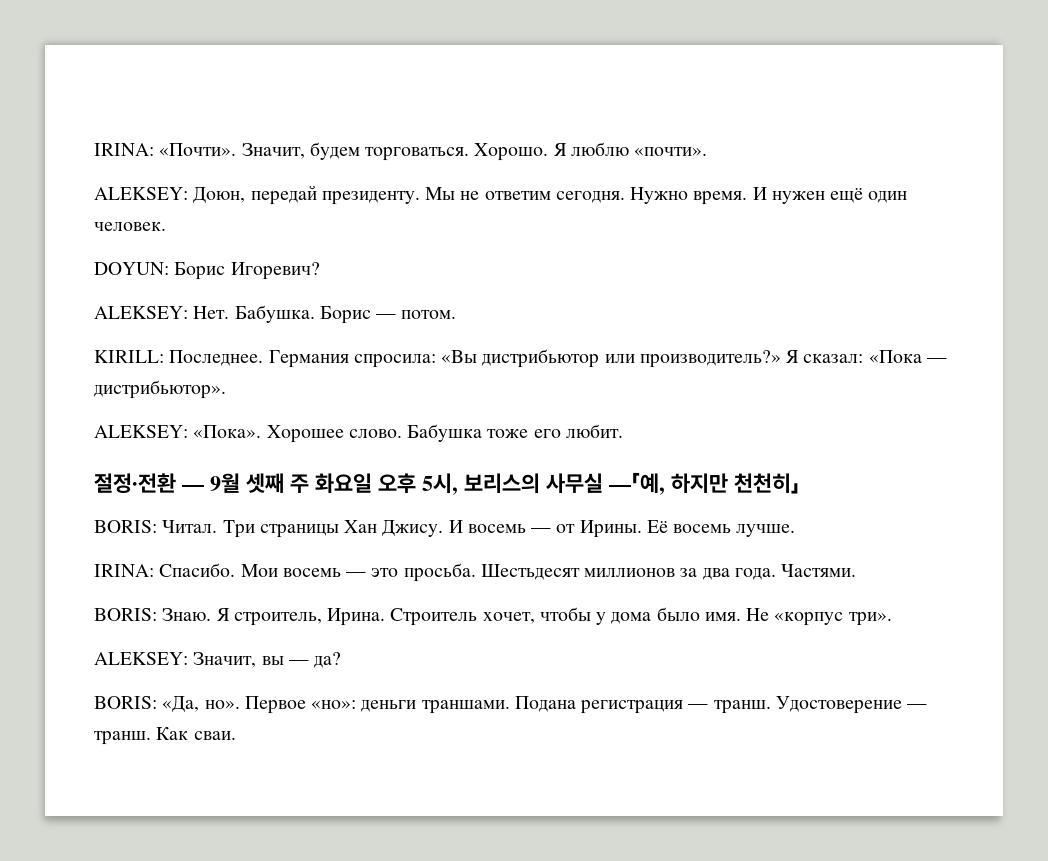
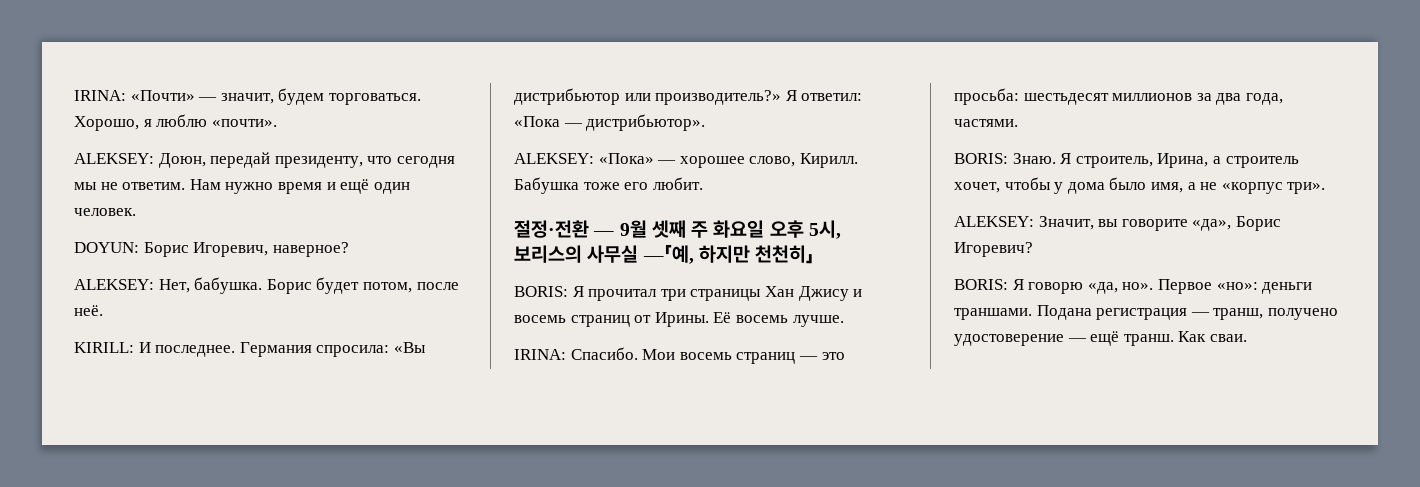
- IRINA: «Почти». Значит, будем торговаться. Хорошо. Я люблю «почти».
+ IRINA: «Почти» — значит, будем торговаться. Хорошо, я люблю «почти».
- ALEKSEY: Доюн, передай президенту. Мы не ответим сегодня. Нужно время. И нужен ещё один человек.
+ ALEKSEY: Доюн, передай президенту, что сегодня мы не ответим. Нам нужно время и ещё один человек.
- DOYUN: Борис Игоревич?
- ALEKSEY: Нет. Бабушка. Борис — потом.
+ DOYUN: Борис Игоревич, наверное?
+ ALEKSEY: Нет, бабушка. Борис будет потом, после неё.
- KIRILL: Последнее.
+ KIRILL: И последнее.
- Я сказал: «Пока — дистрибьютор».
+ Я ответил: «Пока — дистрибьютор».
- ALEKSEY: «Пока». Хорошее слово.
+ ALEKSEY: «Пока» — хорошее слово, Кирилл.
- BORIS: Читал. Три страницы Хан Джису. И восемь — от Ирины.
+ BORIS: Я прочитал три страницы Хан Джису и восемь страниц от Ирины.
- Мои восемь — это просьба. Шестьдесят миллионов за два года. Частями.
+ Мои восемь страниц — это просьба: шестьдесят миллионов за два года, частями.
- Я строитель, Ирина. Строитель хочет, чтобы у дома было имя. Не «корпус три».
+ Я строитель, Ирина, а строитель хочет, чтобы у дома было имя, а не «корпус три».
- ALEKSEY: Значит, вы — да?
- BORIS: «Да, но».
+ ALEKSEY: Значит, вы говорите «да», Борис Игоревич?
+ BORIS: Я говорю «да, но».
- Подана регистрация — транш. Удостоверение — транш.
+ Подана регистрация — транш, получено удостоверение — ещё транш.

